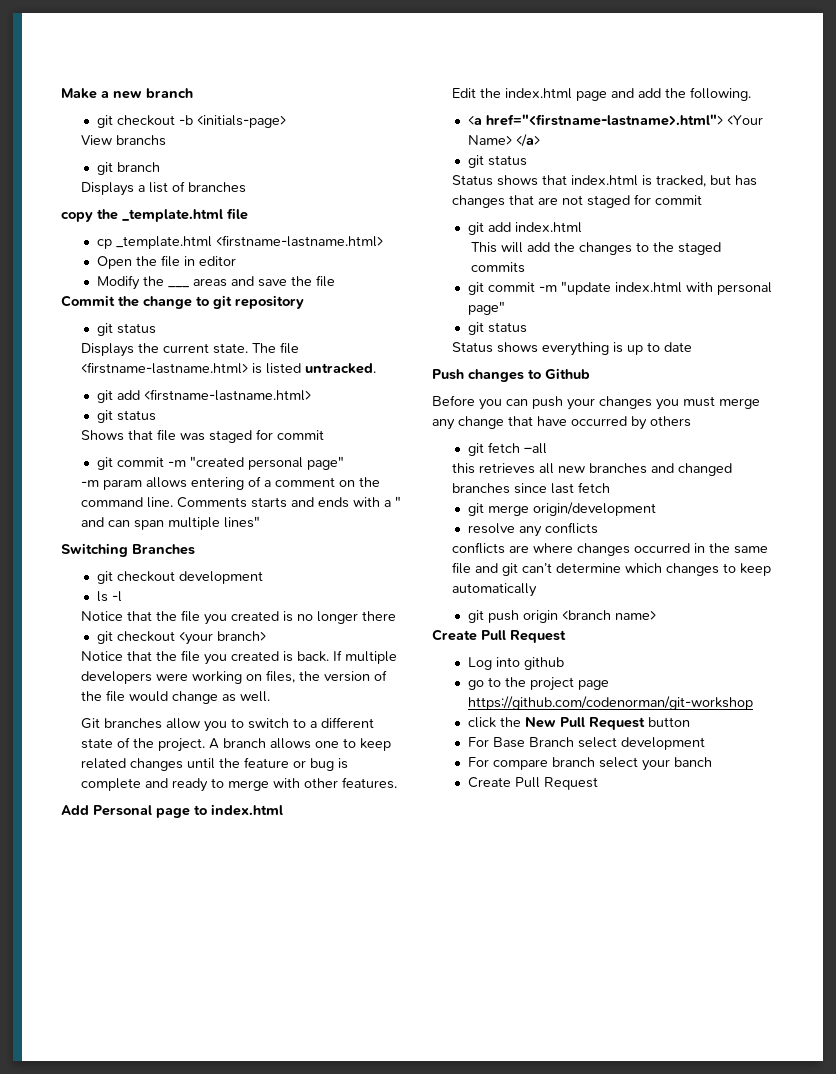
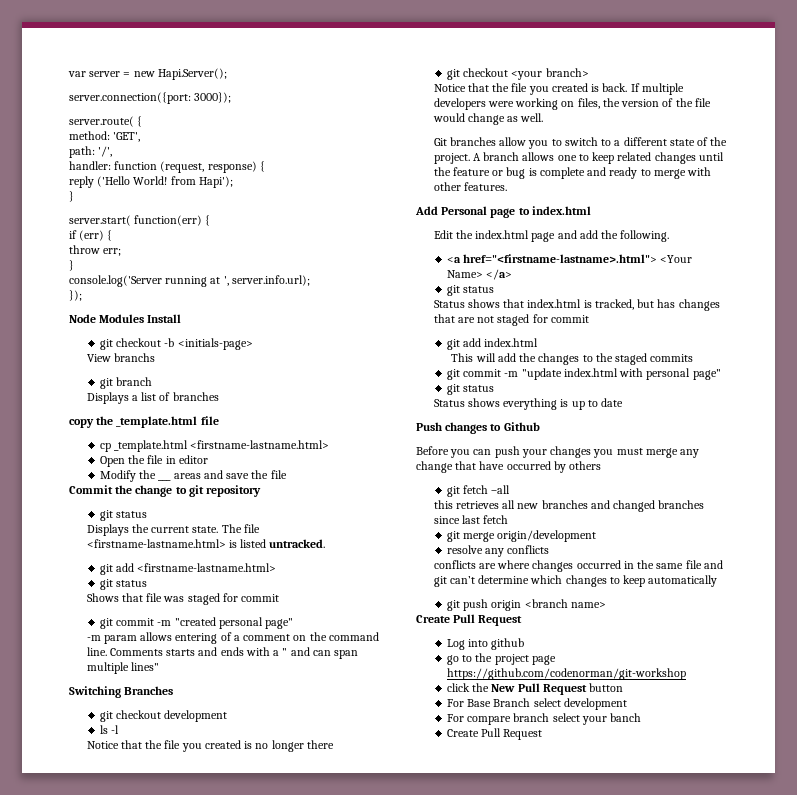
- Make a new branch
+ var server = new Hapi.Server();
+ server.connection({port: 3000});
+ server.route( {
+ method: 'GET',
+ path: '/',
+ handler: function (request, response) {
+ reply ('Hello World! from Hapi');
+ }
+ server.start( function(err) {
+ if (err) {
+ throw err;
+ }
+ console.log('Server running at ', server.info.url);
+ });
+ Node Modules Install

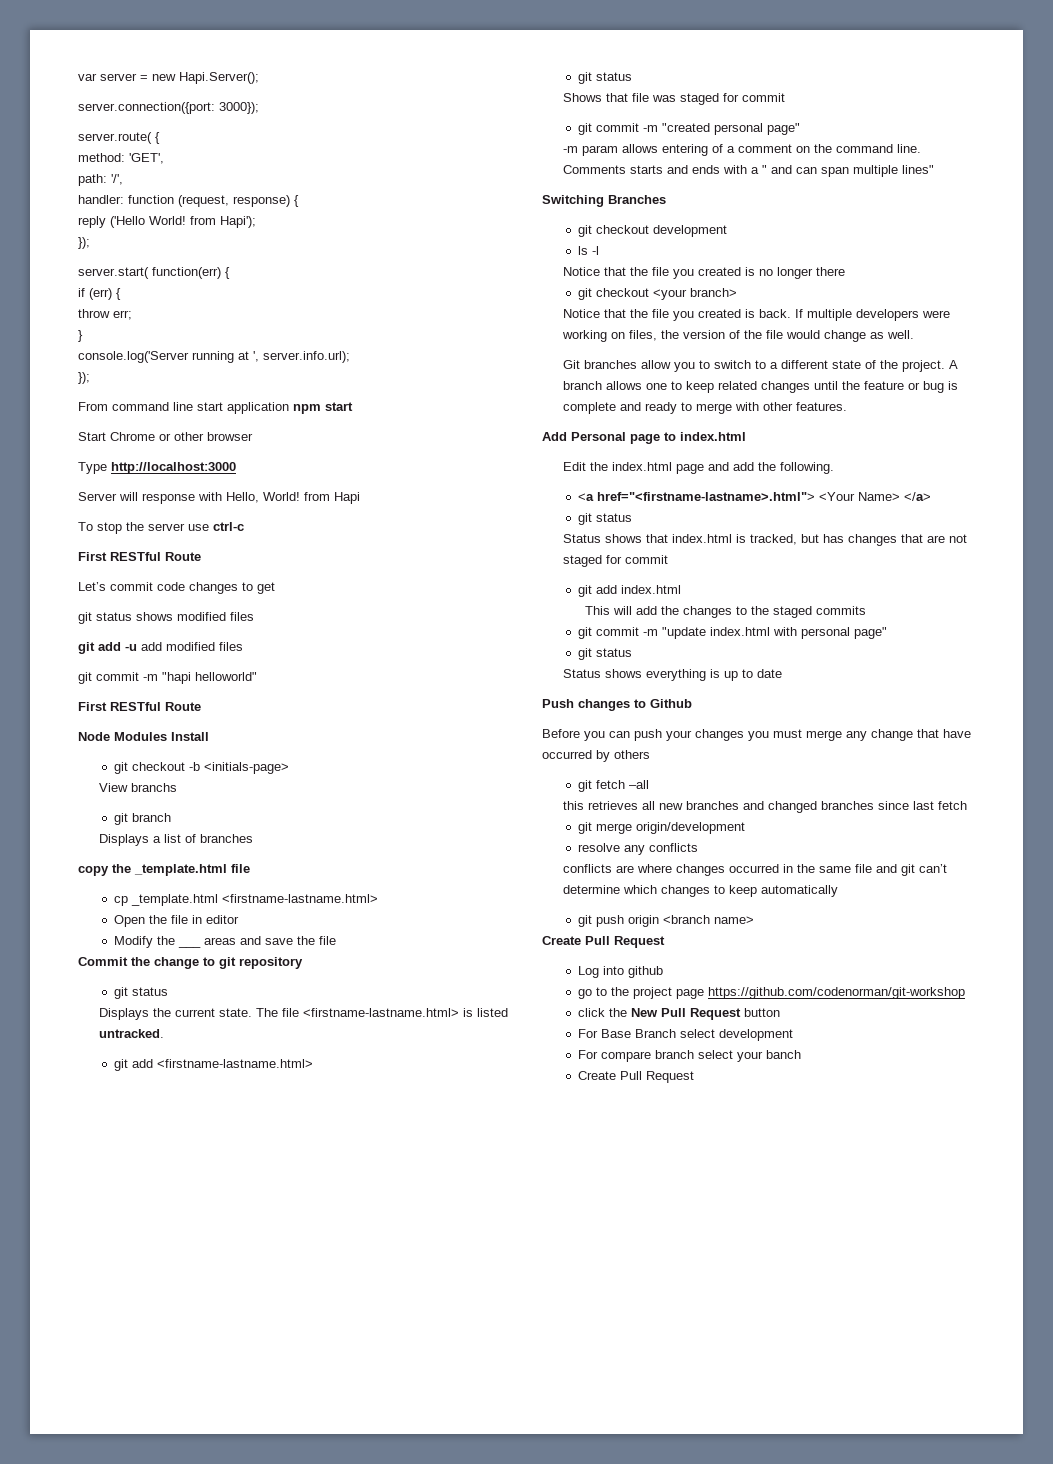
  reply ('Hello World! from Hapi');
- }
+ });
+ From command line start application npm start
+ Start Chrome or other browser
+ Type http://localhost:3000
+ Server will response with Hello, World! from Hapi
+ To stop the server use ctrl-c
+ First RESTful Route
+ Let’s commit code changes to get
+ git status shows modified files
+ git add -u add modified files
+ git commit -m "hapi helloworld"
+ First RESTful Route

